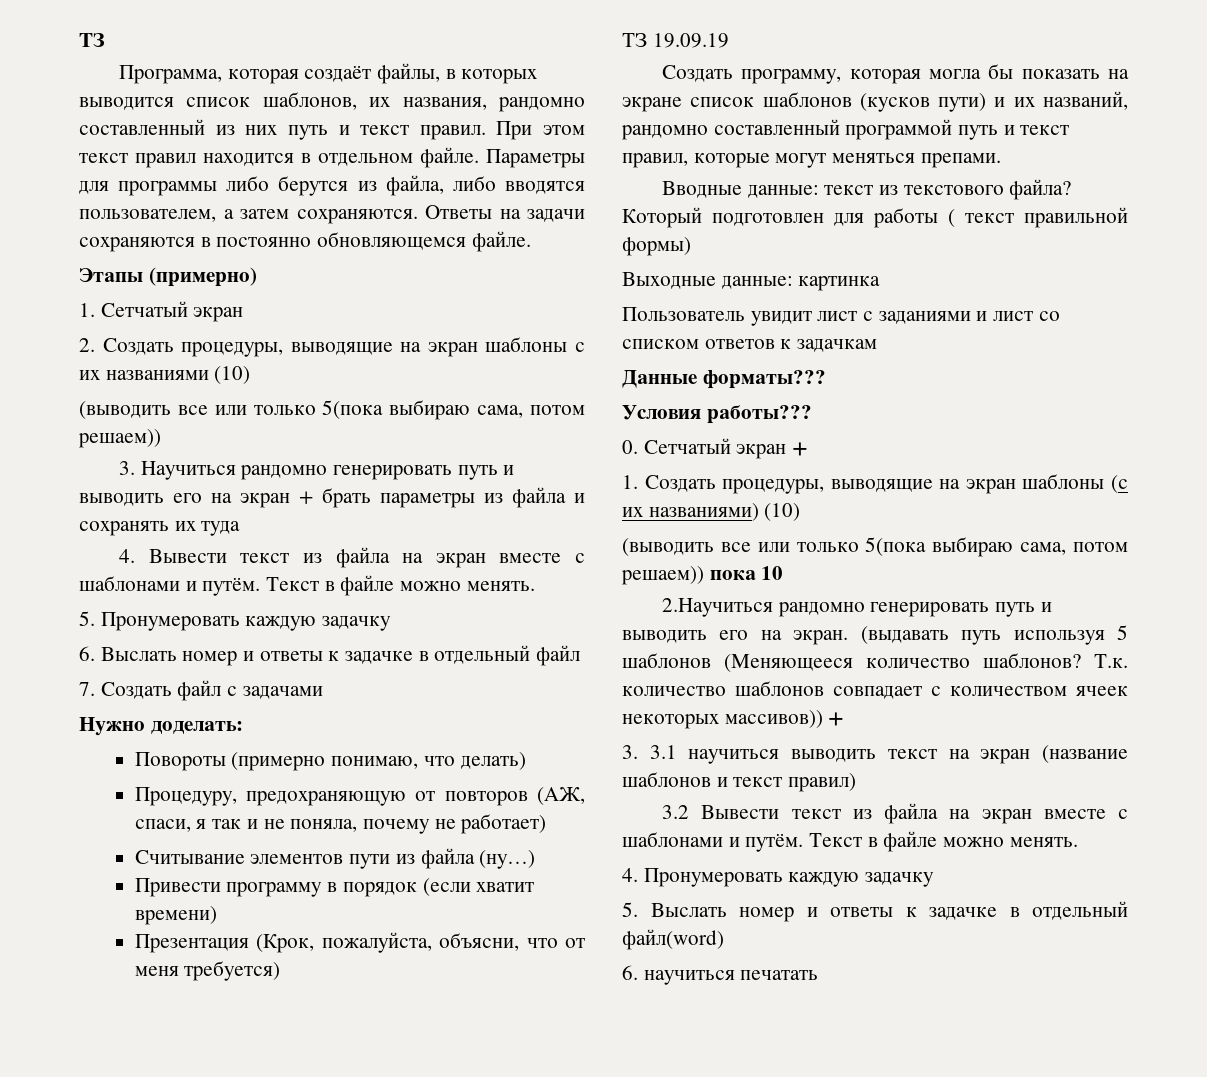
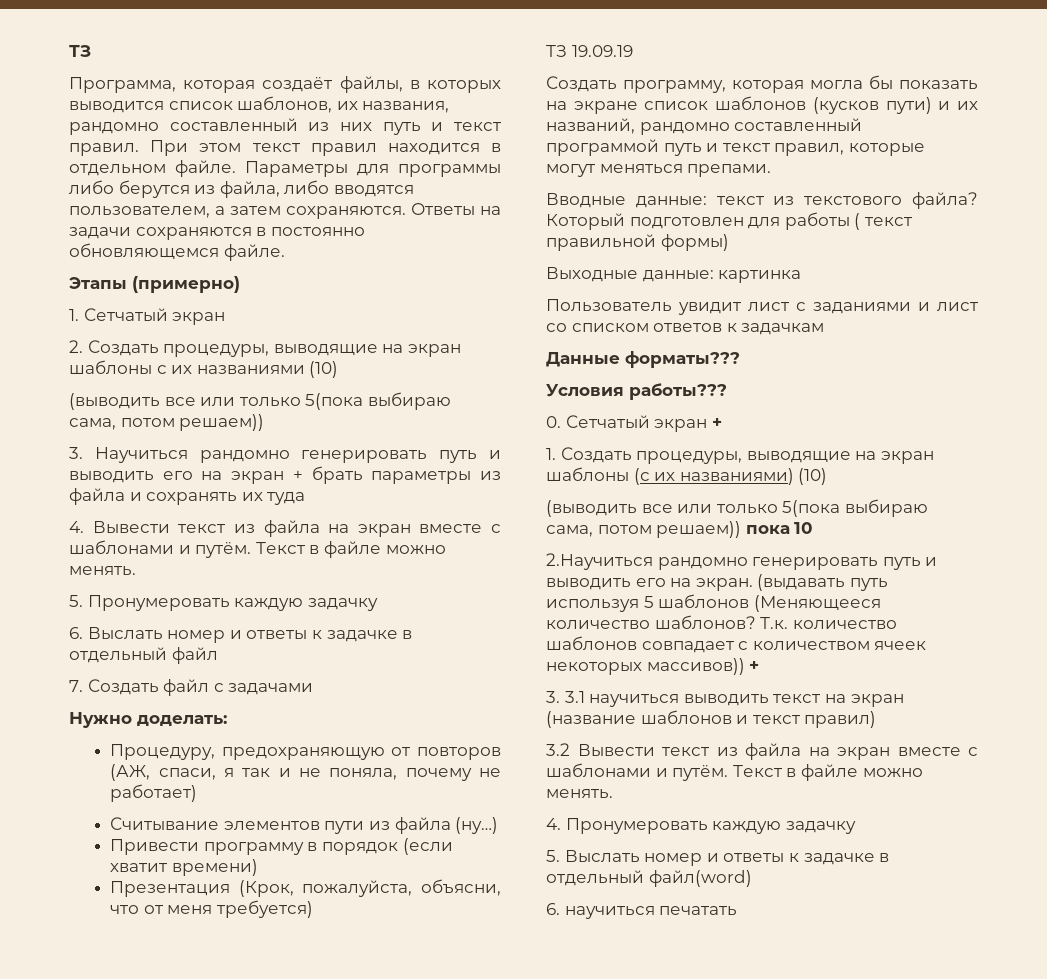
- Повороты (примерно понимаю, что делать)

